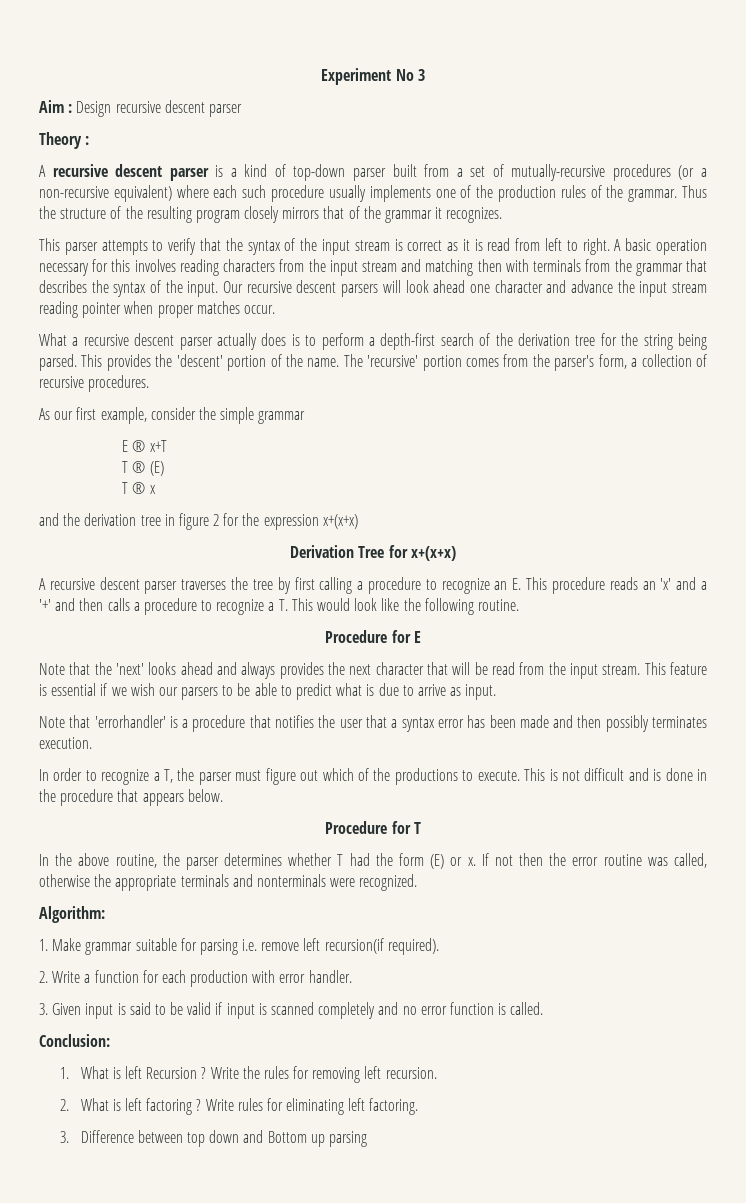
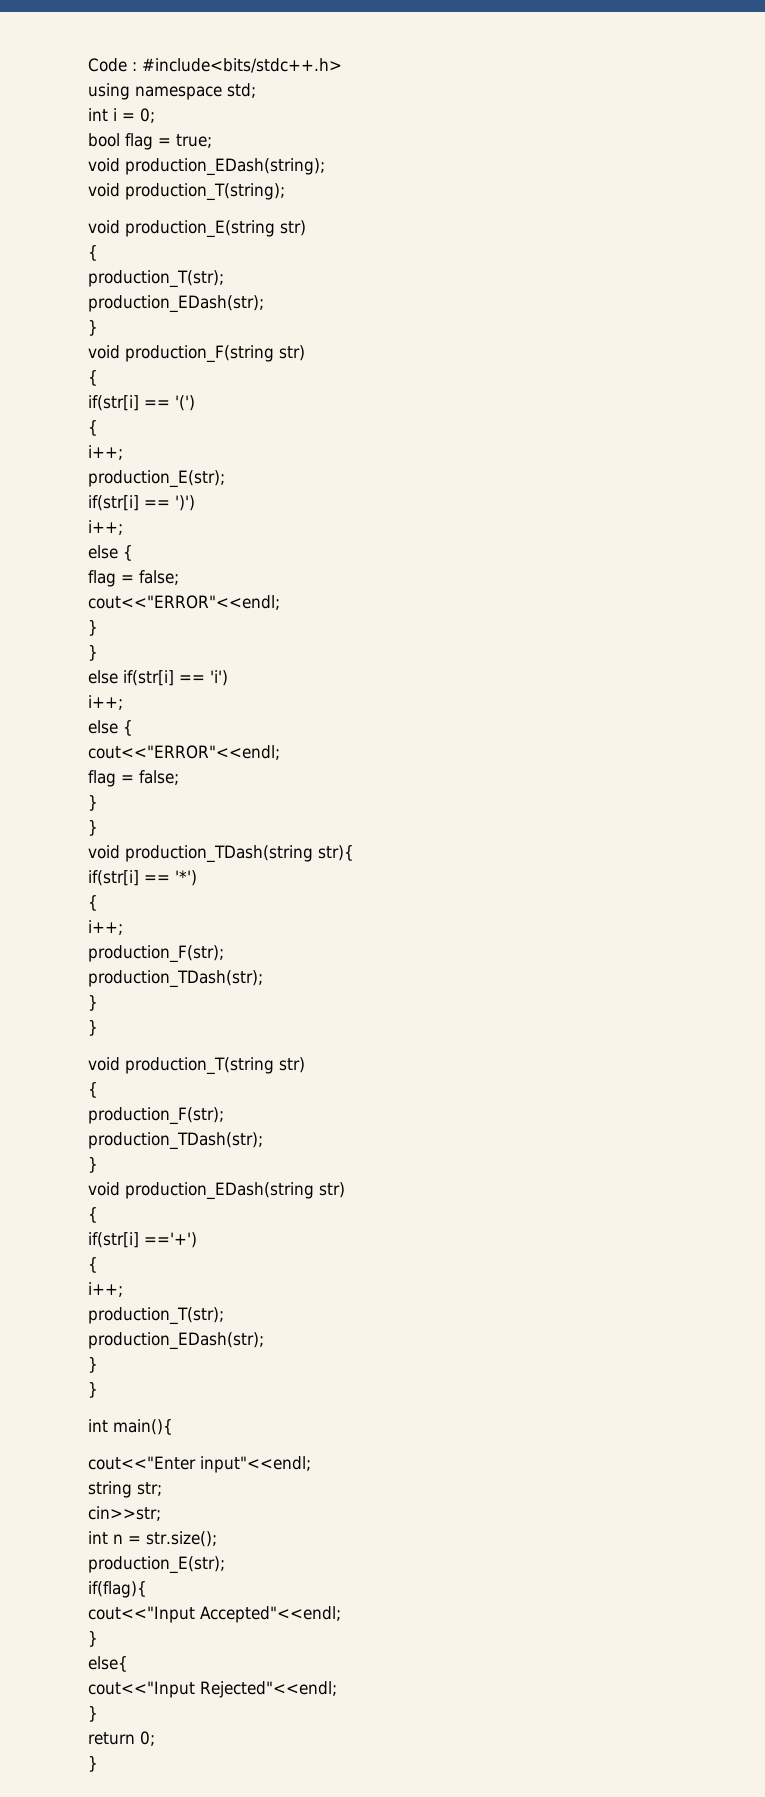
- Experiment No 3
- Aim : Design recursive descent parser
- Theory :
- A recursive descent parser is a kind of top-down parser built from a set of mutually-recursive procedures (or a non-recursive equivalent) where each such procedure usually implements one of the production rules of the grammar. Thus the structure of the resulting program closely mirrors that of the grammar it recognizes.
- This parser attempts to verify that the syntax of the input stream is correct as it is read from left to right. A basic operation necessary for this involves reading characters from the input stream and matching then with terminals from the grammar that describes the syntax of the input. Our recursive descent parsers will look ahead one character and advance the input stream reading pointer when proper matches occur.
- What a recursive descent parser actually does is to perform a depth-first search of the derivation tree for the string being parsed. This provides the 'descent' portion of the name. The 'recursive' portion comes from the parser's form, a collection of recursive procedures.
- As our first example, consider the simple grammar
- E ® x+T
- T ® (E)
- T ® x
- and the derivation tree in figure 2 for the expression x+(x+x)
- Derivation Tree for x+(x+x)
- A recursive descent parser traverses the tree by first calling a procedure to recognize an E. This procedure reads an 'x' and a '+' and then calls a procedure to recognize a T. This would look like the following routine.
- Procedure for E
- Note that the 'next' looks ahead and always provides the next character that will be read from the input stream. This feature is essential if we wish our parsers to be able to predict what is due to arrive as input.
- Note that 'errorhandler' is a procedure that notifies the user that a syntax error has been made and then possibly terminates execution.
- In order to recognize a T, the parser must figure out which of the productions to execute. This is not difficult and is done in the procedure that appears below.
- Procedure for T
- In the above routine, the parser determines whether T had the form (E) or x. If not then the error routine was called, otherwise the appropriate terminals and nonterminals were recognized.
- Algorithm:
- 1. Make grammar suitable for parsing i.e. remove left recursion(if required).
- 2. Write a function for each production with error handler.
- 3. Given input is said to be valid if input is scanned completely and no error function is called.
- Conclusion:
- 1. What is left Recursion ? Write the rules for removing left recursion.
- 2. What is left factoring ? Write rules for eliminating left factoring.
- 3. Difference between top down and Bottom up parsing
+ Code : #include<bits/stdc++.h>
+ using namespace std;
+ int i = 0;
+ bool flag = true;
+ void production_EDash(string);
+ void production_T(string);
+ void production_E(string str)
+ {
+ production_T(str);
+ production_EDash(str);
+ }
+ void production_F(string str)
+ {
+ if(str[i] == '(')
+ {
+ i++;
+ production_E(str);
+ if(str[i] == ')')
+ i++;
+ else {
+ flag = false;
+ cout<<"ERROR"<<endl;
+ }
+ }
+ else if(str[i] == 'i')
+ i++;
+ else {
+ cout<<"ERROR"<<endl;
+ flag = false;
+ }
+ }
+ void production_TDash(string str){
+ if(str[i] == '*')
+ {
+ i++;
+ production_F(str);
+ production_TDash(str);
+ }
+ }
+ void production_T(string str)
+ {
+ production_F(str);
+ production_TDash(str);
+ }
+ void production_EDash(string str)
+ {
+ if(str[i] =='+')
+ {
+ i++;
+ production_T(str);
+ production_EDash(str);
+ }
+ }
+ int main(){
+ cout<<"Enter input"<<endl;
+ string str;
+ cin>>str;
+ int n = str.size();
+ production_E(str);
+ if(flag){
+ cout<<"Input Accepted"<<endl;
+ }
+ else{
+ cout<<"Input Rejected"<<endl;
+ }
+ return 0;
+ }

